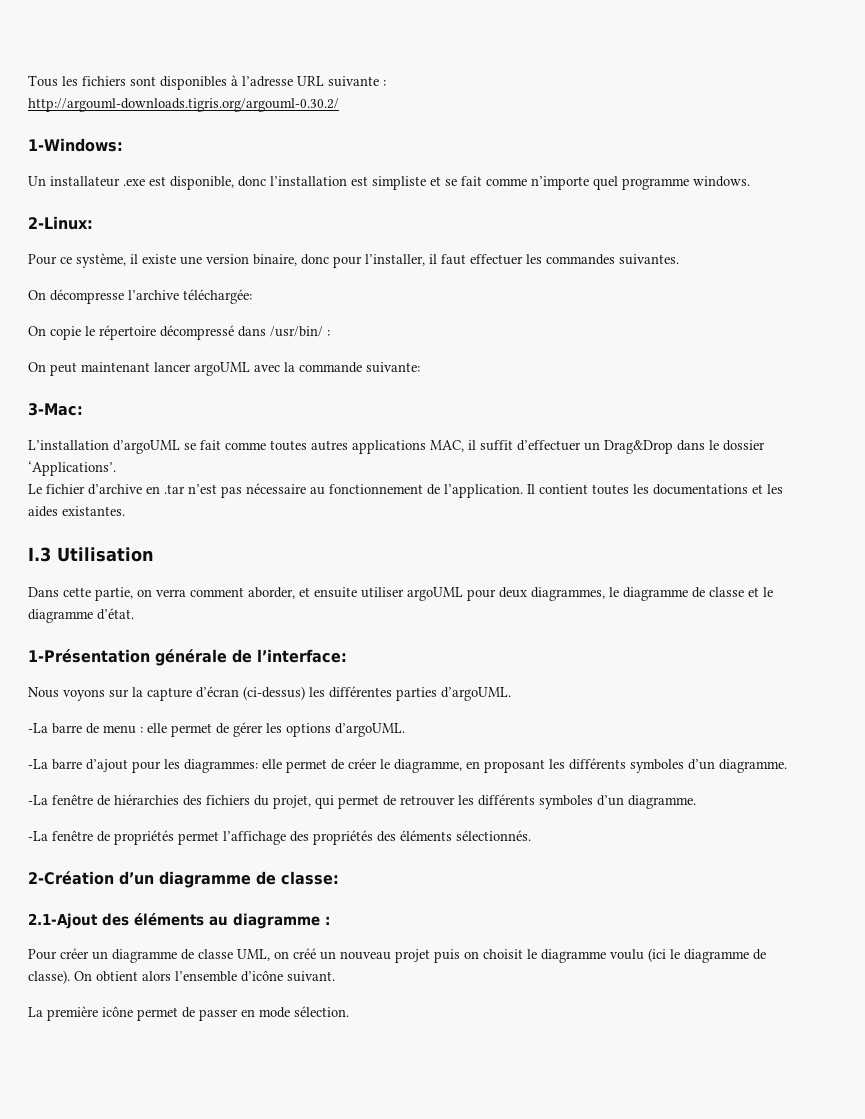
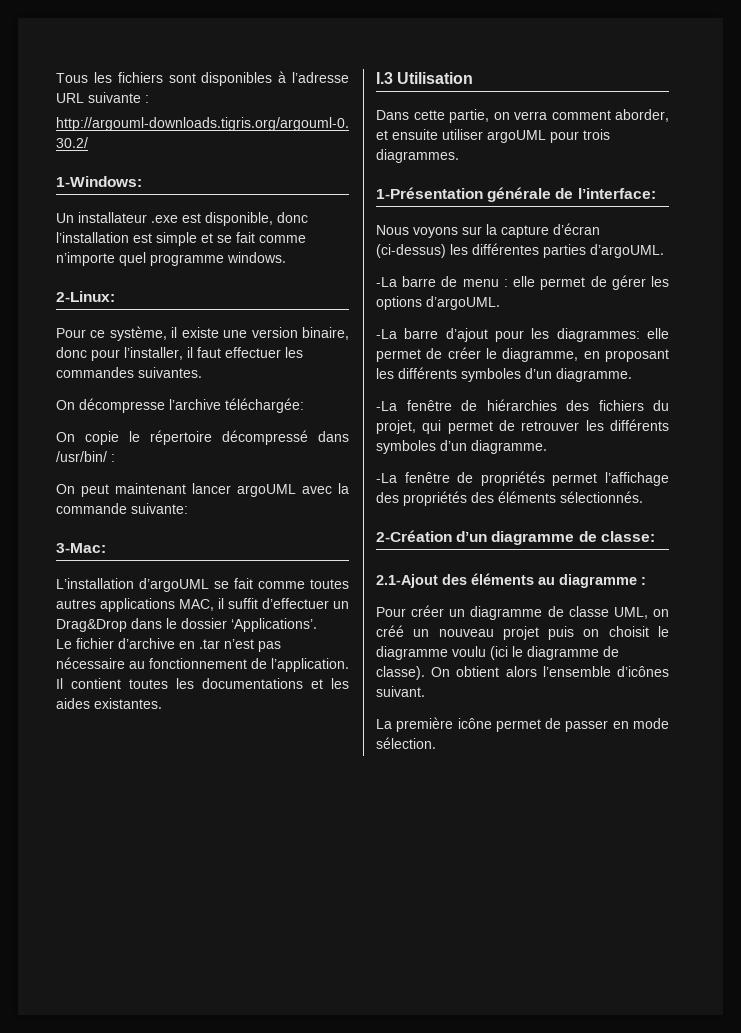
- Un installateur .exe est disponible, donc l’installation est simpliste et se fait comme n’importe quel programme windows.
+ Un installateur .exe est disponible, donc l’installation est simple et se fait comme n’importe quel programme windows.
- Dans cette partie, on verra comment aborder, et ensuite utiliser argoUML pour deux diagrammes, le diagramme de classe et le diagramme d’état.
+ Dans cette partie, on verra comment aborder, et ensuite utiliser argoUML pour trois diagrammes.
- On obtient alors l’ensemble d’icône suivant.
+ On obtient alors l’ensemble d’icônes suivant.

